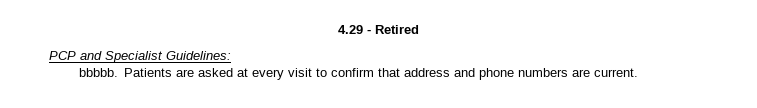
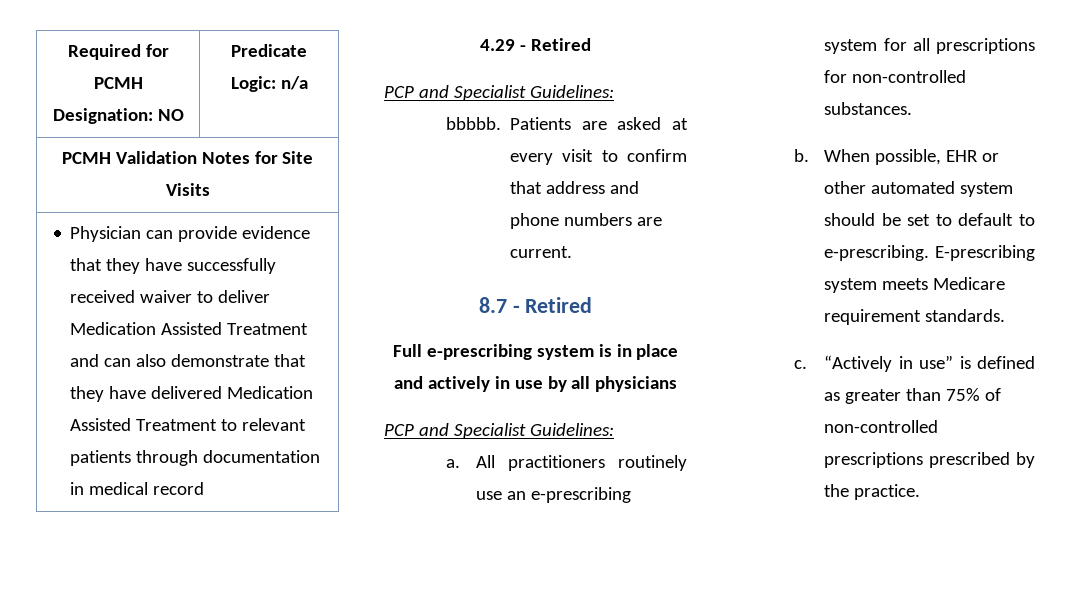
+ Required for PCMH Designation: NO | Predicate Logic: n/a
+ PCMH Validation Notes for Site Visits
+ Physician can provide evidence that they have successfully received waiver to deliver Medication Assisted Treatment and can also demonstrate that they have delivered Medication Assisted Treatment to relevant patients through documentation in medical record
+ 8.7 - Retired
+ Full e-prescribing system is in place and actively in use by all physicians
+ PCP and Specialist Guidelines:
+ a. All practitioners routinely use an e-prescribing system for all prescriptions for non-controlled substances.
+ b. When possible, EHR or other automated system should be set to default to e-prescribing. E-prescribing system meets Medicare requirement standards.
+ c. “Actively in use” is defined as greater than 75% of non-controlled prescriptions prescribed by the practice.

